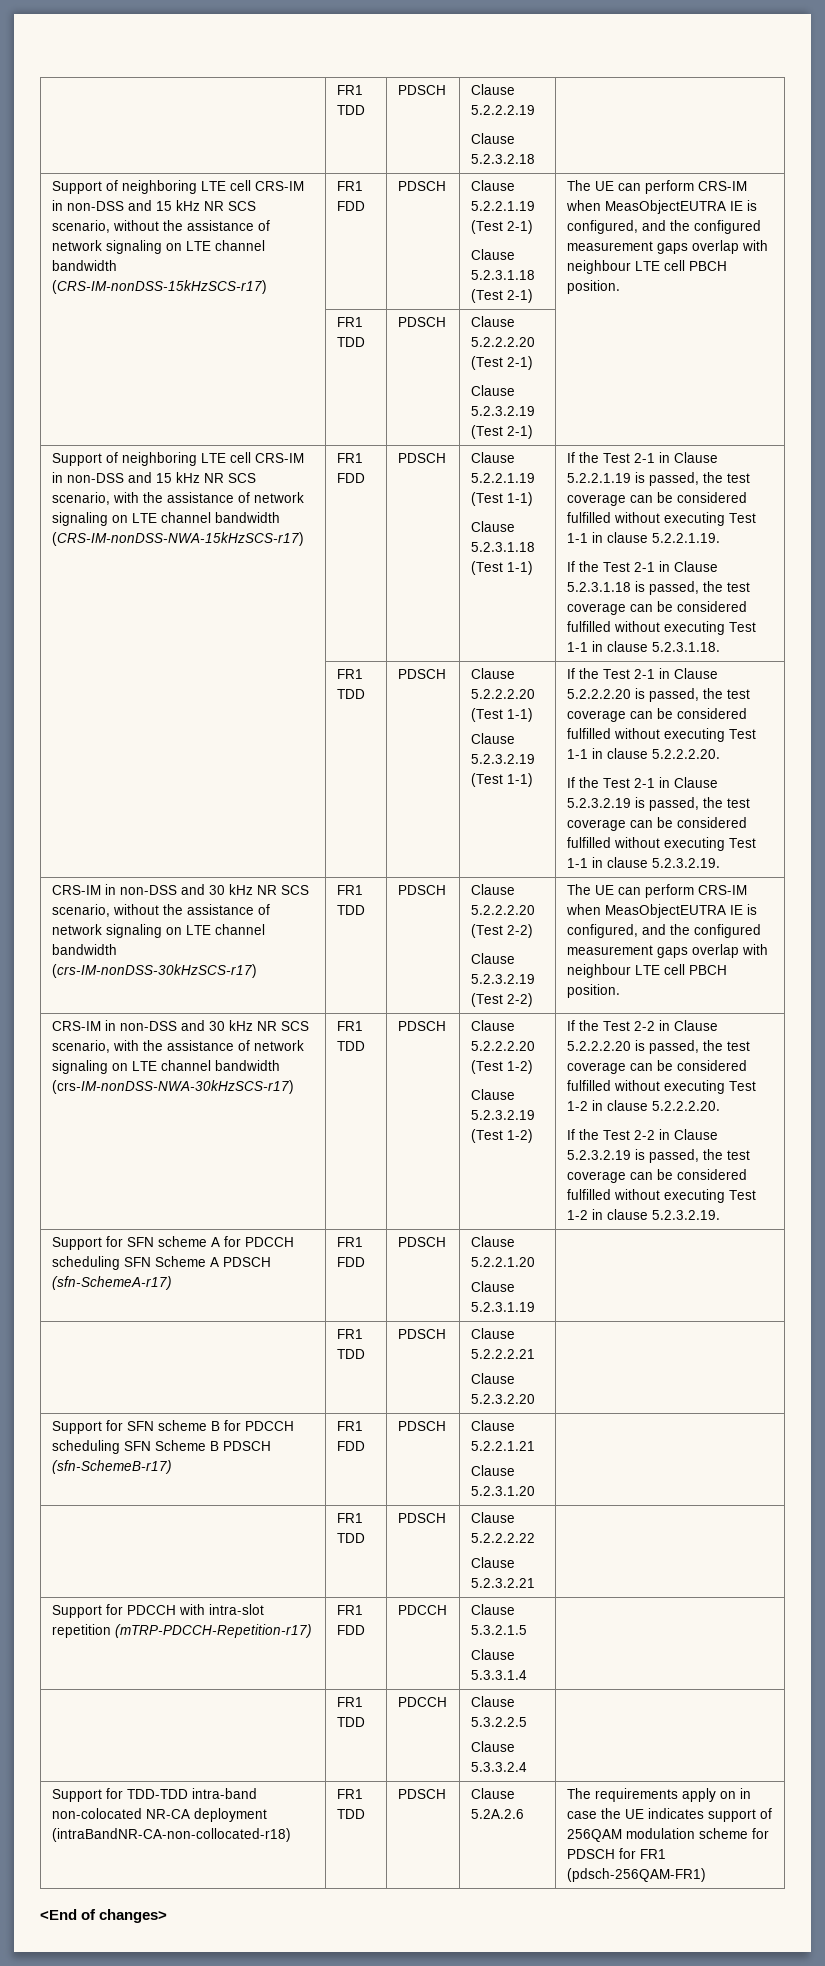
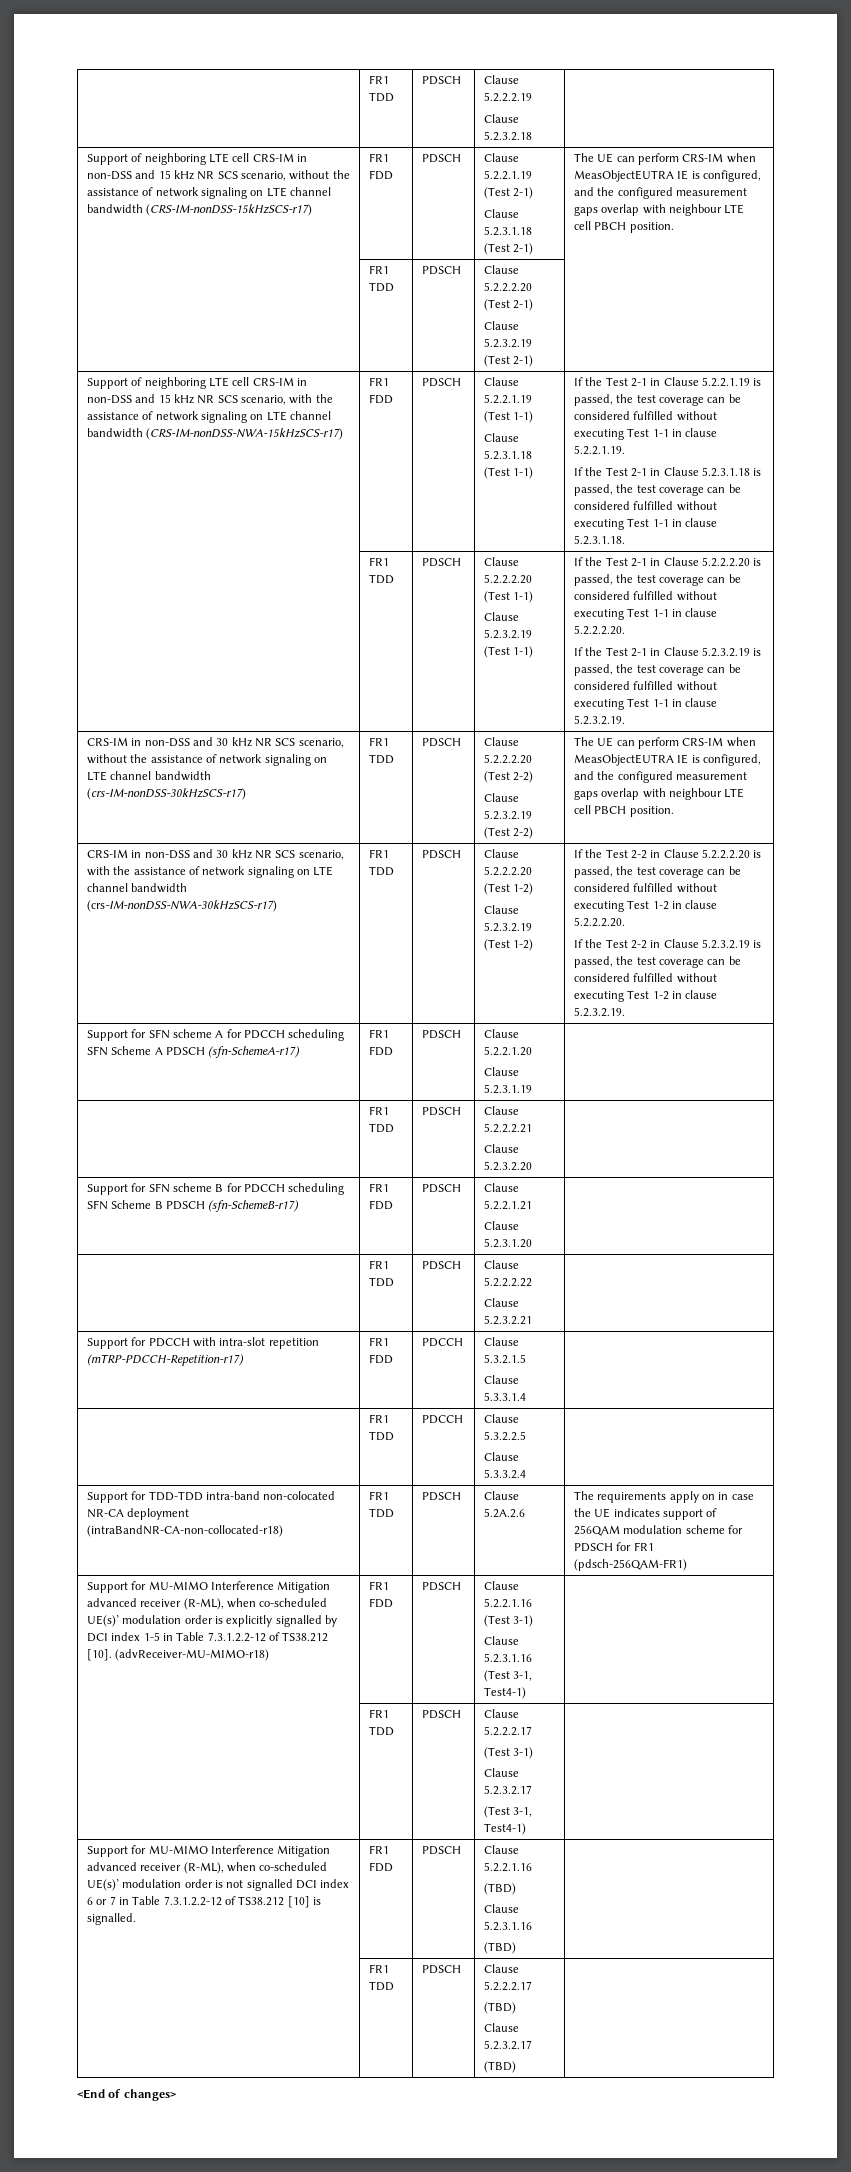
+ Support for MU-MIMO Interference Mitigation advanced receiver (R-ML), when co-scheduled UE(s)’ modulation order is explicitly signalled by DCI index 1-5 in Table 7.3.1.2.2-12 of TS38.212 [10]. (advReceiver-MU-MIMO-r18) | FR1 FDD | PDSCH | Clause 5.2.2.1.16 (Test 3-1)
+ Clause 5.2.3.1.16 (Test 3-1, Test4-1) |
+ | FR1 TDD | PDSCH | Clause 5.2.2.2.17
+ (Test 3-1)
+ Clause 5.2.3.2.17
+ (Test 3-1, Test4-1) |
+ Support for MU-MIMO Interference Mitigation advanced receiver (R-ML), when co-scheduled UE(s)’ modulation order is not signalled DCI index 6 or 7 in Table 7.3.1.2.2-12 of TS38.212 [10] is signalled. | FR1 FDD | PDSCH | Clause 5.2.2.1.16
+ (TBD)
+ Clause 5.2.3.1.16
+ (TBD) |
+ | FR1 TDD | PDSCH | Clause 5.2.2.2.17
+ (TBD)
+ Clause 5.2.3.2.17
+ (TBD) |

